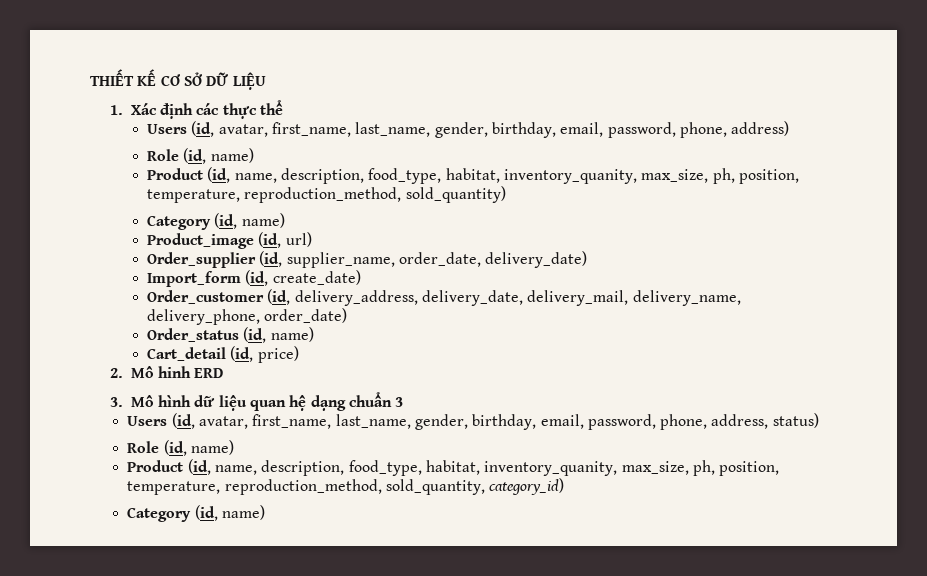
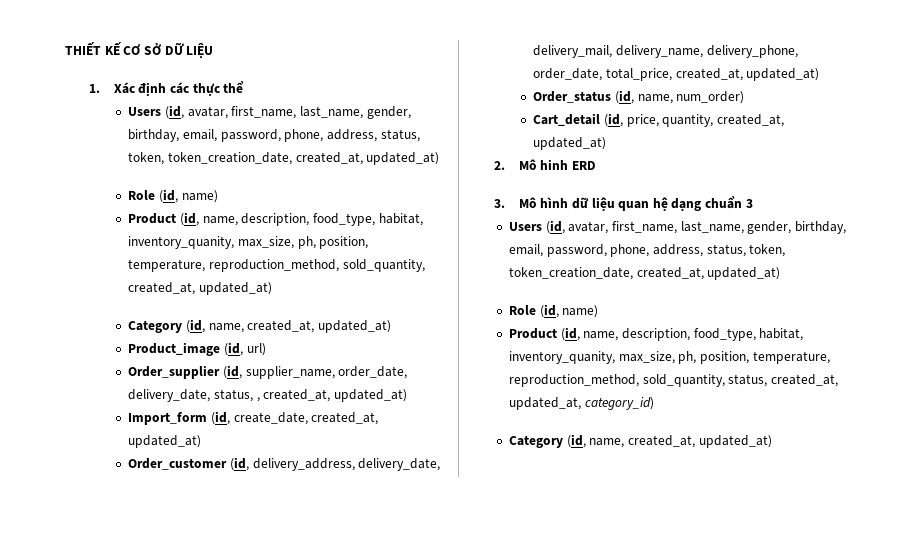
  1. Xác định các thực thể
- Users (id, avatar, first_name, last_name, gender, birthday, email, password, phone, address)
+ Users (id, avatar, first_name, last_name, gender, birthday, email, password, phone, address, status, token, token_creation_date, created_at, updated_at)
- Product (id, name, description, food_type, habitat, inventory_quanity, max_size, ph, position, temperature, reproduction_method, sold_quantity)
- Category (id, name)
+ Product (id, name, description, food_type, habitat, inventory_quanity, max_size, ph, position, temperature, reproduction_method, sold_quantity, created_at, updated_at)
+ Category (id, name, created_at, updated_at)
- Order_supplier (id, supplier_name, order_date, delivery_date)
+ Order_supplier (id, supplier_name, order_date, delivery_date, status, , created_at, updated_at)
- Import_form (id, create_date)
+ Import_form (id, create_date, created_at, updated_at)
- Order_customer (id, delivery_address, delivery_date, delivery_mail, delivery_name, delivery_phone, order_date)
+ Order_customer (id, delivery_address, delivery_date, delivery_mail, delivery_name, delivery_phone, order_date, total_price, created_at, updated_at)
- Order_status (id, name)
+ Order_status (id, name, num_order)
- Cart_detail (id, price)
+ Cart_detail (id, price, quantity, created_at, updated_at)
  3. Mô hình dữ liệu quan hệ dạng chuẩn 3
- Users (id, avatar, first_name, last_name, gender, birthday, email, password, phone, address, status)
+ Users (id, avatar, first_name, last_name, gender, birthday, email, password, phone, address, status, token, token_creation_date, created_at, updated_at)
- Product (id, name, description, food_type, habitat, inventory_quanity, max_size, ph, position, temperature, reproduction_method, sold_quantity, category_id)
- Category (id, name)
+ Product (id, name, description, food_type, habitat, inventory_quanity, max_size, ph, position, temperature, reproduction_method, sold_quantity, status, created_at, updated_at, category_id)
+ Category (id, name, created_at, updated_at)

